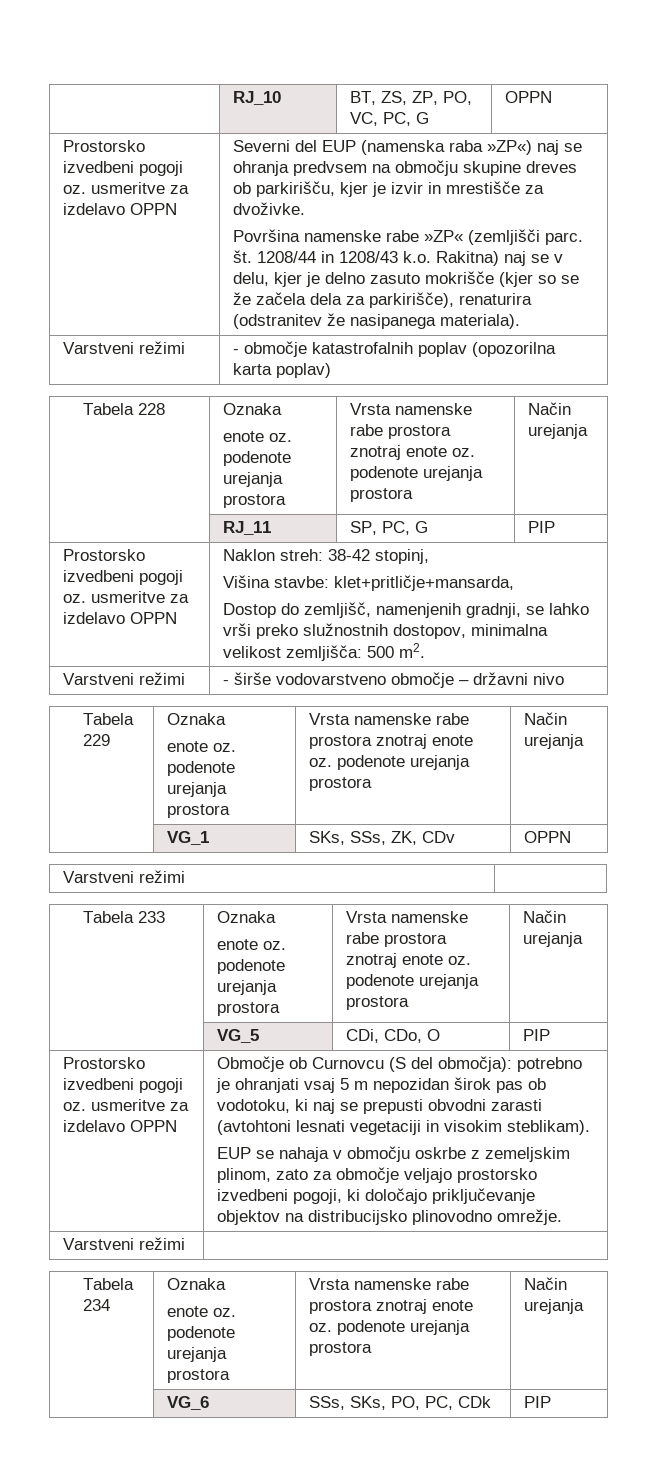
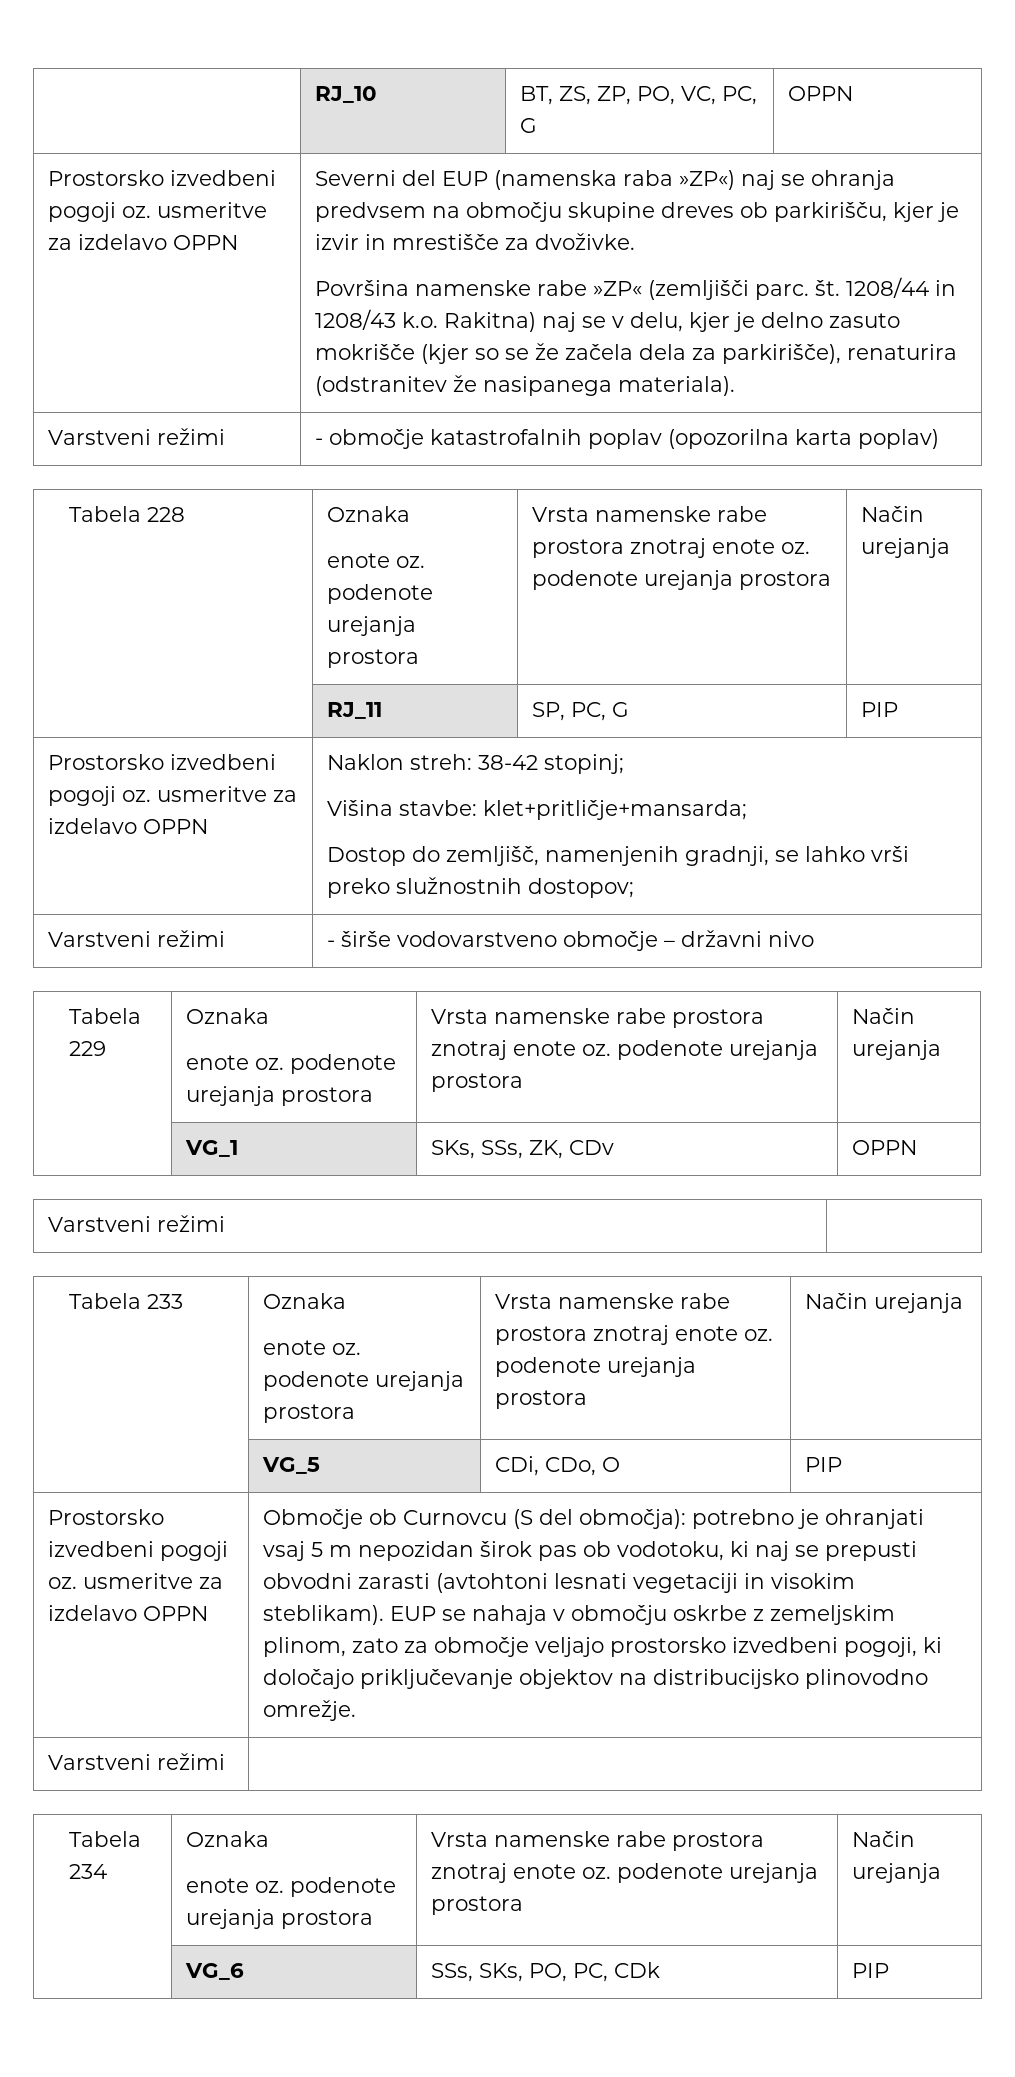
- Prostorsko izvedbeni pogoji oz. usmeritve za izdelavo OPPN | Naklon streh: 38-42 stopinj,
- Višina stavbe: klet+pritličje+mansarda,
- Dostop do zemljišč, namenjenih gradnji, se lahko vrši preko služnostnih dostopov, minimalna velikost zemljišča: 500 m2.
+ Prostorsko izvedbeni pogoji oz. usmeritve za izdelavo OPPN | Naklon streh: 38-42 stopinj;
+ Višina stavbe: klet+pritličje+mansarda;
+ Dostop do zemljišč, namenjenih gradnji, se lahko vrši preko služnostnih dostopov;
- Območje ob Curnovcu (S del območja): potrebno je ohranjati vsaj 5 m nepozidan širok pas ob vodotoku, ki naj se prepusti obvodni zarasti (avtohtoni lesnati vegetaciji in visokim steblikam).
- EUP se nahaja v območju oskrbe z zemeljskim plinom, zato za območje veljajo prostorsko izvedbeni pogoji, ki določajo priključevanje objektov na distribucijsko plinovodno omrežje.
+ Območje ob Curnovcu (S del območja): potrebno je ohranjati vsaj 5 m nepozidan širok pas ob vodotoku, ki naj se prepusti obvodni zarasti (avtohtoni lesnati vegetaciji in visokim steblikam). EUP se nahaja v območju oskrbe z zemeljskim plinom, zato za območje veljajo prostorsko izvedbeni pogoji, ki določajo priključevanje objektov na distribucijsko plinovodno omrežje.

